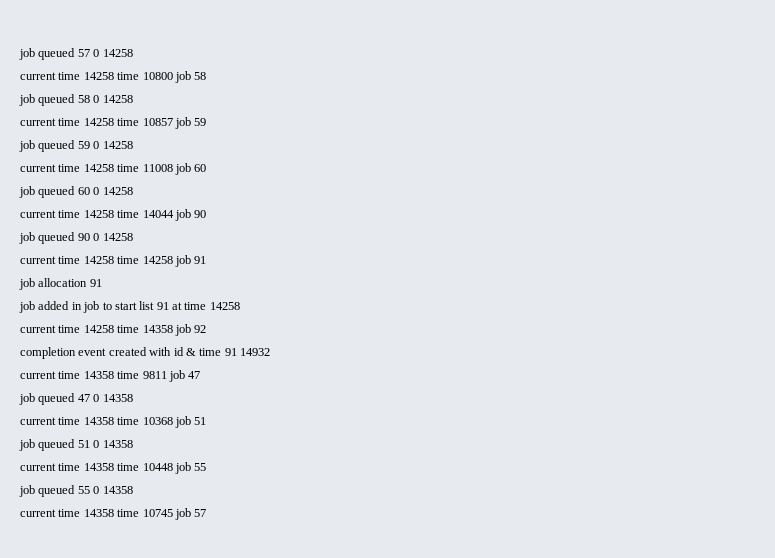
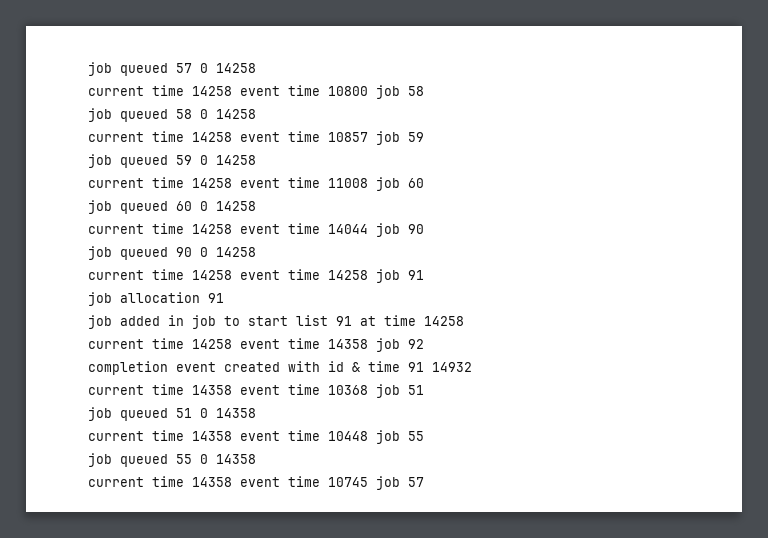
- current time 14258 time 10800 job 58
+ current time 14258 event time 10800 job 58
- current time 14258 time 10857 job 59
+ current time 14258 event time 10857 job 59
- current time 14258 time 11008 job 60
+ current time 14258 event time 11008 job 60
- current time 14258 time 14044 job 90
+ current time 14258 event time 14044 job 90
- current time 14258 time 14258 job 91
+ current time 14258 event time 14258 job 91
- current time 14258 time 14358 job 92
+ current time 14258 event time 14358 job 92
- current time 14358 time 9811 job 47
- job queued 47 0 14358
- current time 14358 time 10368 job 51
+ current time 14358 event time 10368 job 51
- current time 14358 time 10448 job 55
+ current time 14358 event time 10448 job 55
- current time 14358 time 10745 job 57
+ current time 14358 event time 10745 job 57

